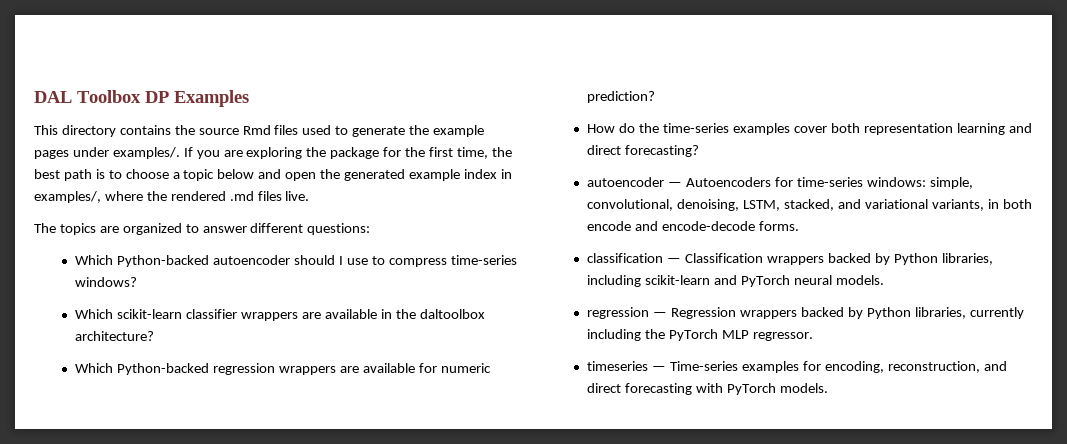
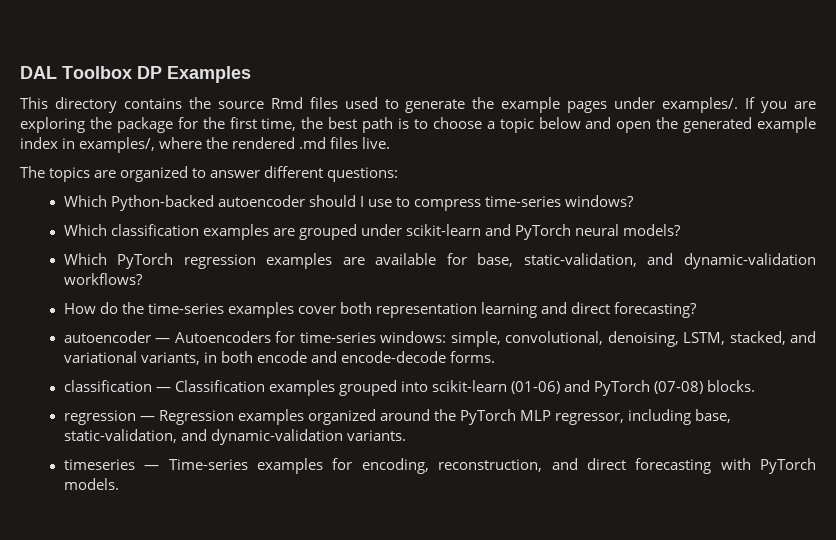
- Which scikit-learn classifier wrappers are available in the daltoolbox architecture?
- Which Python-backed regression wrappers are available for numeric prediction?
+ Which classification examples are grouped under scikit-learn and PyTorch neural models?
+ Which PyTorch regression examples are available for base, static-validation, and dynamic-validation workflows?
- classification — Classification wrappers backed by Python libraries, including scikit-learn and PyTorch neural models.
- regression — Regression wrappers backed by Python libraries, currently including the PyTorch MLP regressor.
+ classification — Classification examples grouped into scikit-learn (01-06) and PyTorch (07-08) blocks.
+ regression — Regression examples organized around the PyTorch MLP regressor, including base, static-validation, and dynamic-validation variants.

